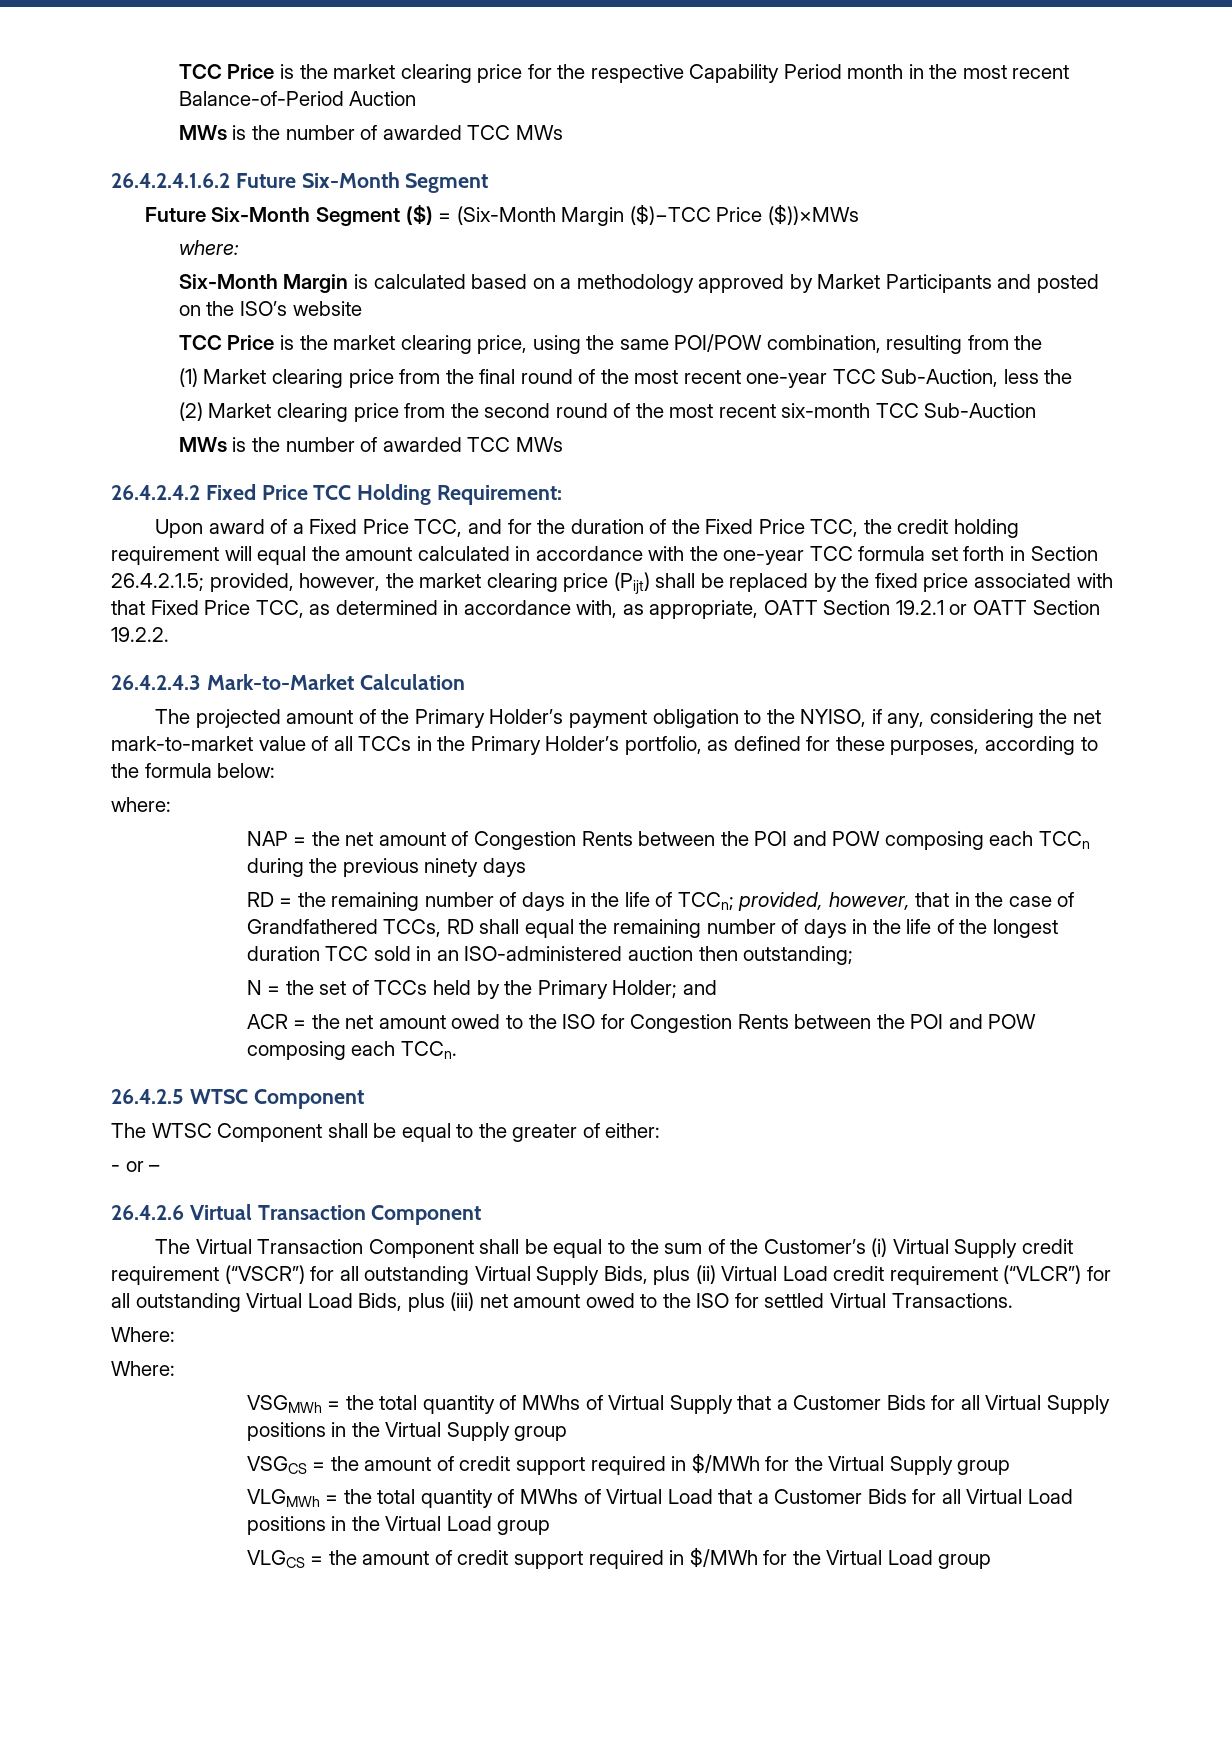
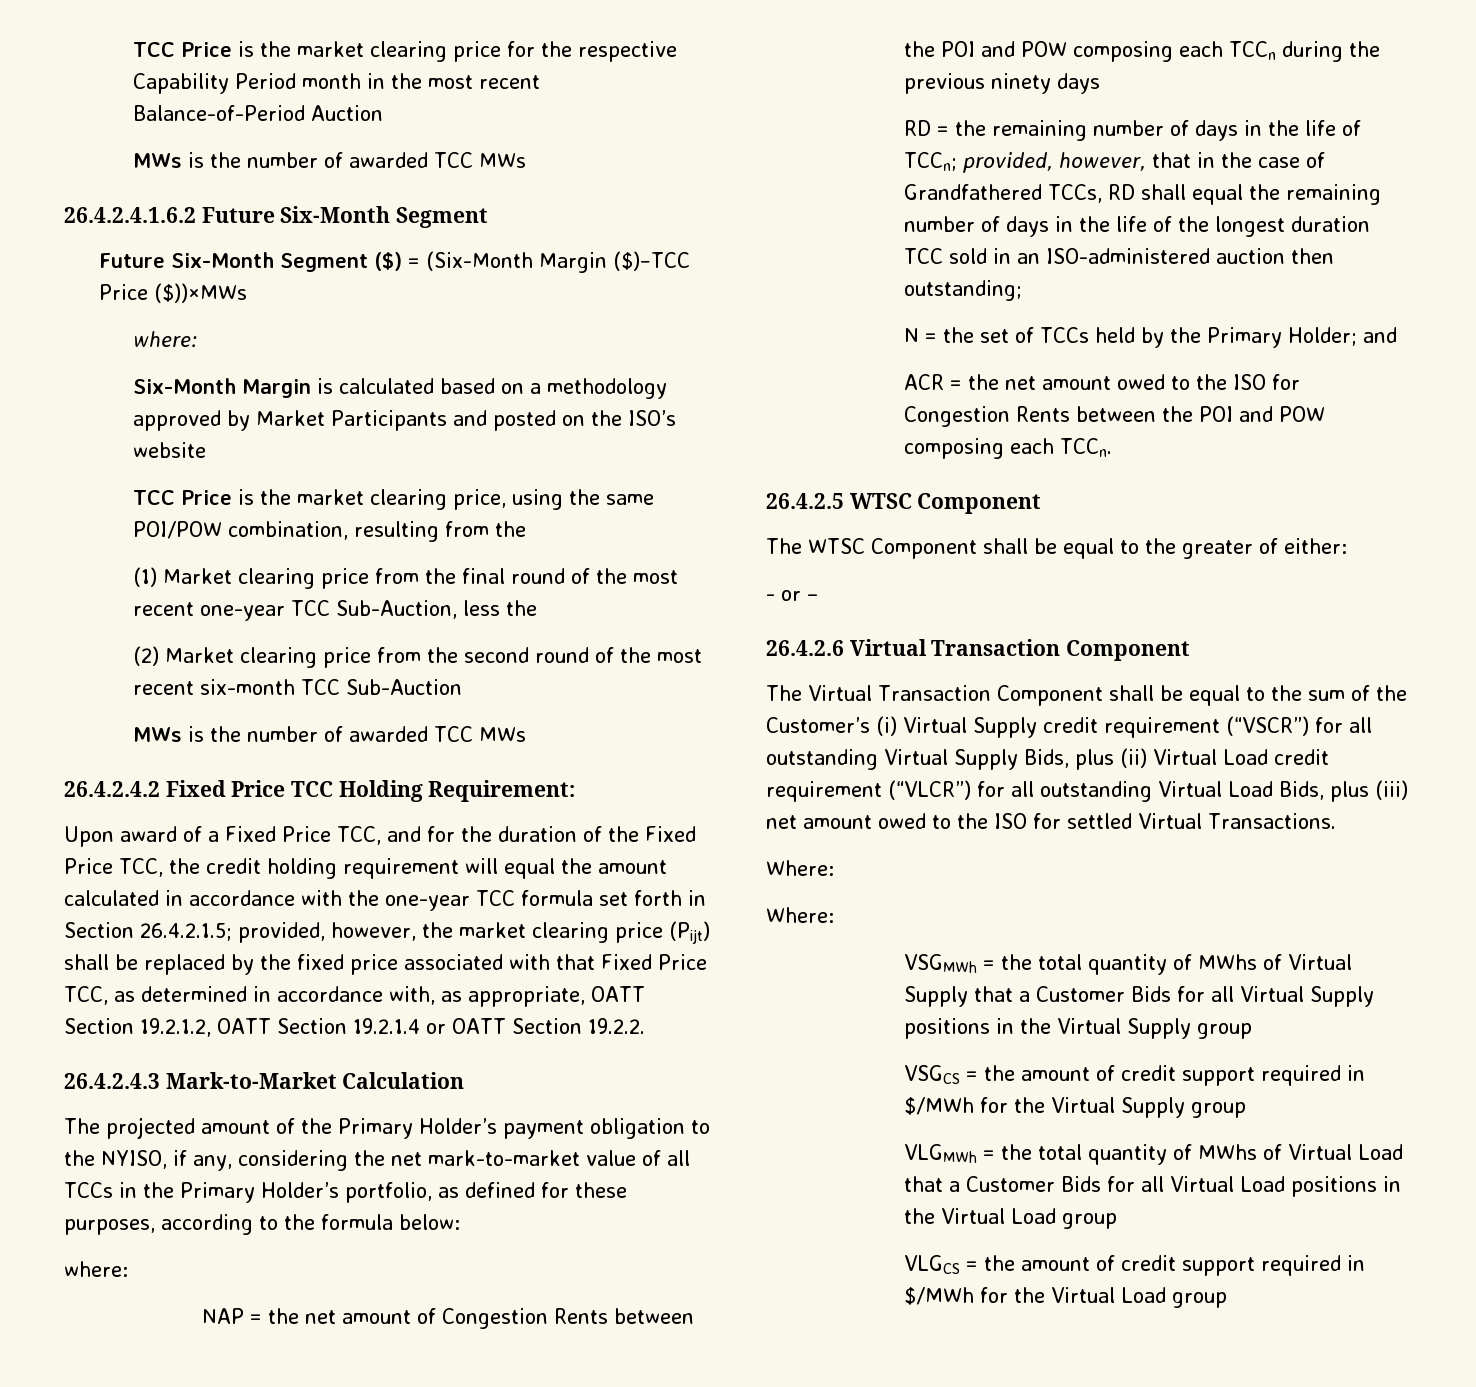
- provided, however, the market clearing price (Pijt) shall be replaced by the fixed price associated with that Fixed Price TCC, as determined in accordance with, as appropriate, OATT Section 19.2.1 or OATT Section 19.2.2.
+ provided, however, the market clearing price (Pijt) shall be replaced by the fixed price associated with that Fixed Price TCC, as determined in accordance with, as appropriate, OATT Section 19.2.1.2, OATT Section 19.2.1.4 or OATT Section 19.2.2.

